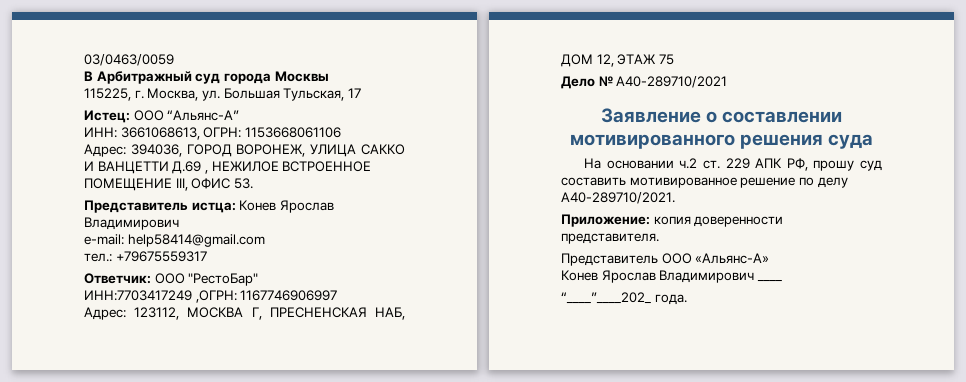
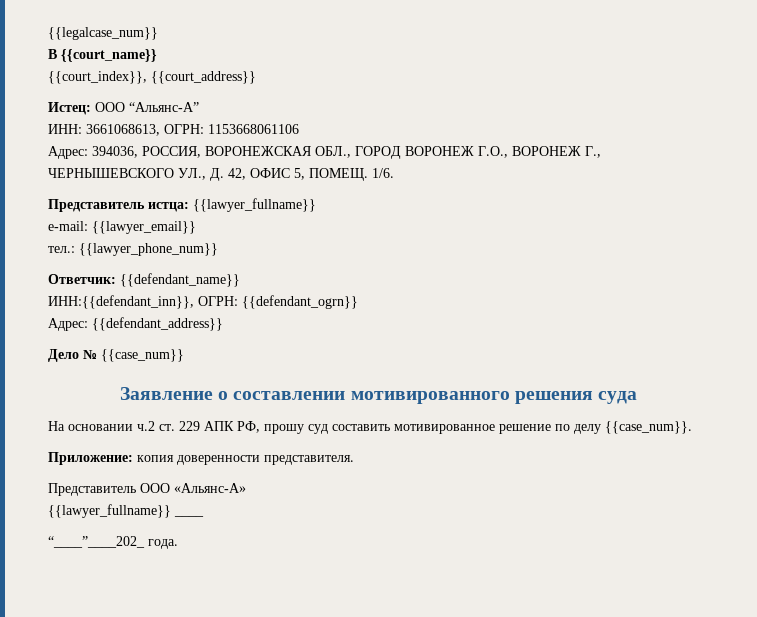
- 03/0463/0059
+ {{legalcase_num}}
- В Арбитражный суд города Москвы
- 115225, г. Москва, ул. Большая Тульская, 17
+ В {{court_name}}
+ {{court_index}}, {{court_address}}
- Адрес: 394036, ГОРОД ВОРОНЕЖ, УЛИЦА САККО И ВАНЦЕТТИ Д.69 , НЕЖИЛОЕ ВСТРОЕННОЕ ПОМЕЩЕНИЕ III, ОФИС 53.
+ Адрес: 394036, РОССИЯ, ВОРОНЕЖСКАЯ ОБЛ., ГОРОД ВОРОНЕЖ Г.О., ВОРОНЕЖ Г., ЧЕРНЫШЕВСКОГО УЛ., Д. 42, ОФИС 5, ПОМЕЩ. 1/6.
- Представитель истца: Конев Ярослав Владимирович
+ Представитель истца: {{lawyer_fullname}}
- e-mail: help58414@gmail.com
+ e-mail: {{lawyer_email}}
- тел.: +79675559317
+ тел.: {{lawyer_phone_num}}
- Ответчик: ООО "РестоБар"
- ИНН:7703417249 ,ОГРН: 1167746906997
- Адрес: 123112, МОСКВА Г, ПРЕСНЕНСКАЯ НАБ, ДОМ 12, ЭТАЖ 75
+ Ответчик: {{defendant_name}}
+ ИНН:{{defendant_inn}}, ОГРН: {{defendant_ogrn}}
+ Адрес: {{defendant_address}}
- Дело № А40-289710/2021
+ Дело № {{case_num}}
- На основании ч.2 ст. 229 АПК РФ, прошу суд составить мотивированное решение по делу А40-289710/2021.
+ На основании ч.2 ст. 229 АПК РФ, прошу суд составить мотивированное решение по делу {{case_num}}.
- Конев Ярослав Владимирович ____
+ {{lawyer_fullname}} ____

